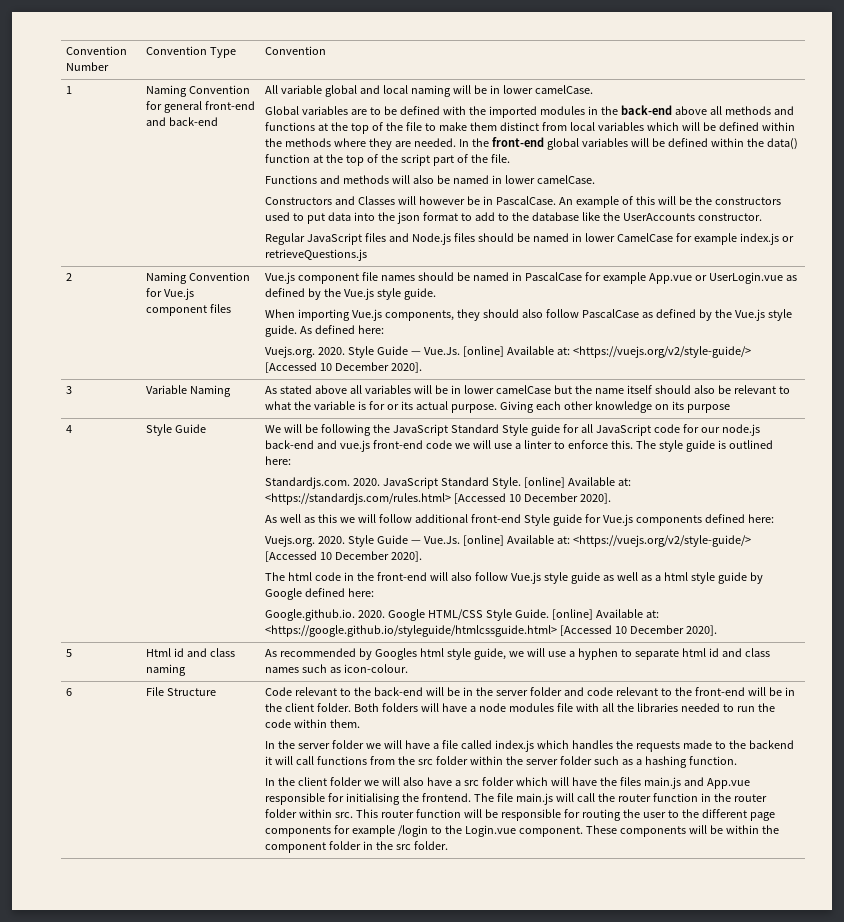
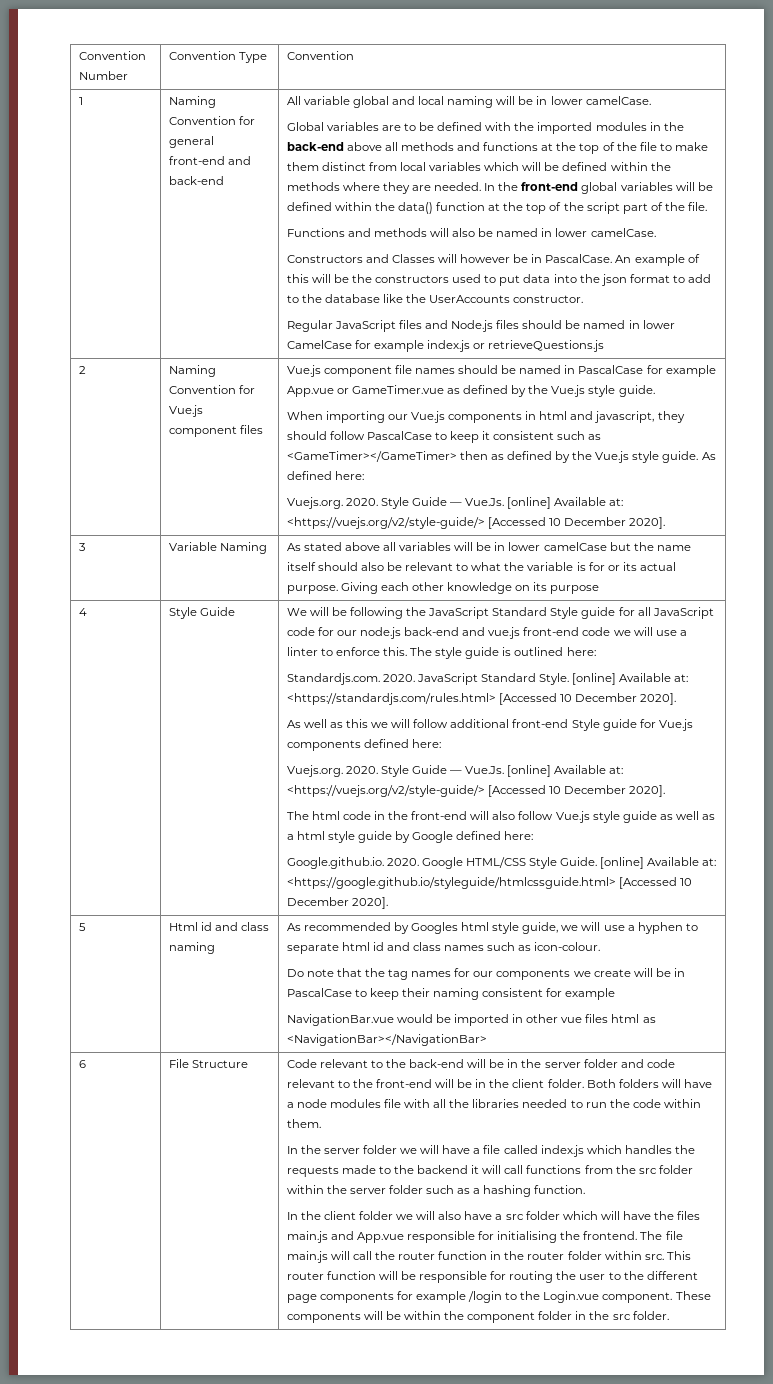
- Vue.js component file names should be named in PascalCase for example App.vue or UserLogin.vue as defined by the Vue.js style guide.
+ Vue.js component file names should be named in PascalCase for example App.vue or GameTimer.vue as defined by the Vue.js style guide.
- When importing Vue.js components, they should also follow PascalCase as defined by the Vue.js style guide.
+ When importing our Vue.js components in html and javascript, they should follow PascalCase to keep it consistent such as <GameTimer></GameTimer> then as defined by the Vue.js style guide.
+ Do note that the tag names for our components we create will be in PascalCase to keep their naming consistent for example
+ NavigationBar.vue would be imported in other vue files html as <NavigationBar></NavigationBar>

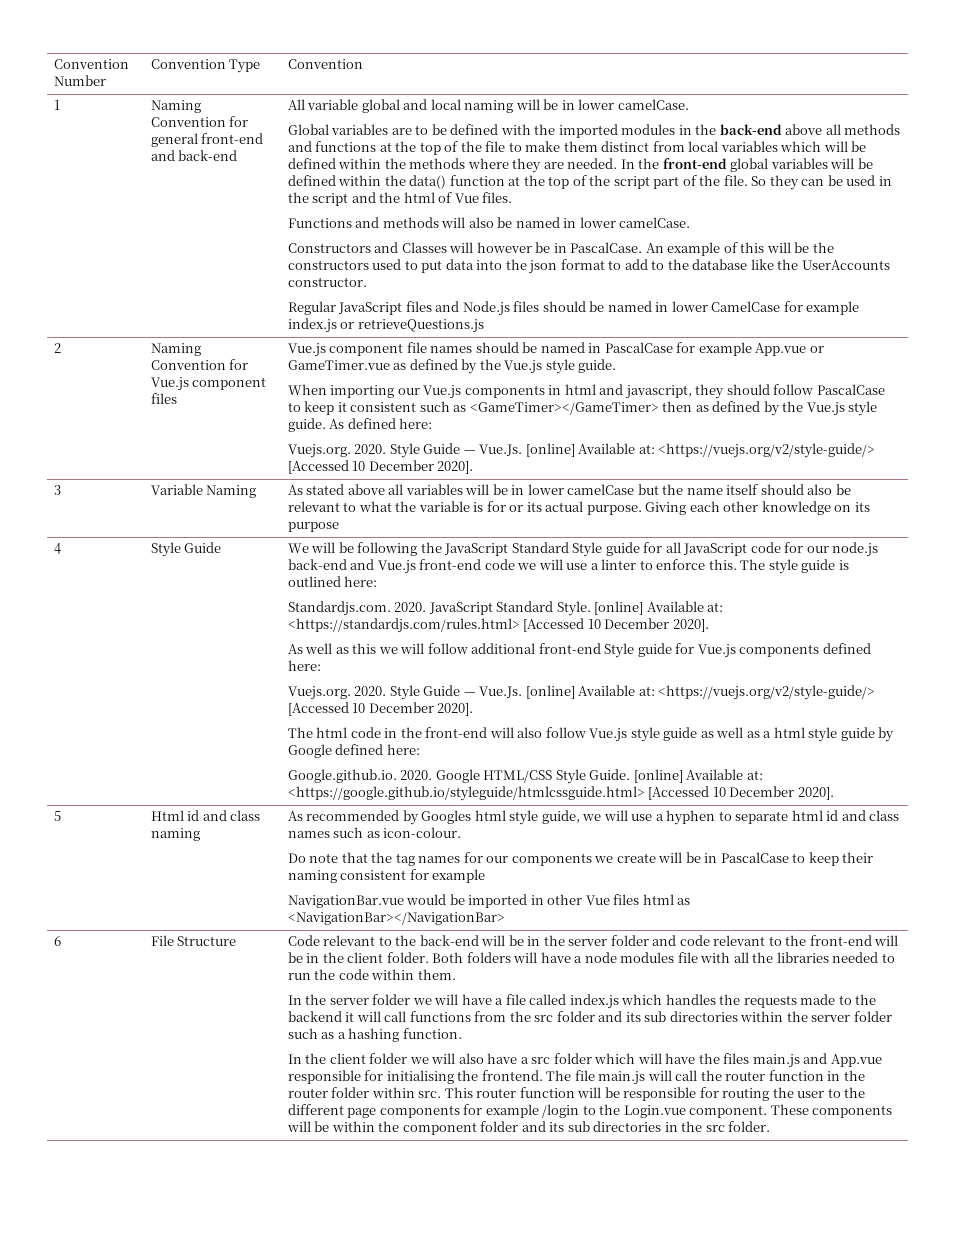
+ So they can be used in the script and the html of Vue files.
- We will be following the JavaScript Standard Style guide for all JavaScript code for our node.js back-end and vue.js front-end code we will use a linter to enforce this.
+ We will be following the JavaScript Standard Style guide for all JavaScript code for our node.js back-end and Vue.js front-end code we will use a linter to enforce this.
- NavigationBar.vue would be imported in other vue files html as <NavigationBar></NavigationBar>
+ NavigationBar.vue would be imported in other Vue files html as <NavigationBar></NavigationBar>
- In the server folder we will have a file called index.js which handles the requests made to the backend it will call functions from the src folder within the server folder such as a hashing function.
+ In the server folder we will have a file called index.js which handles the requests made to the backend it will call functions from the src folder and its sub directories within the server folder such as a hashing function.
- These components will be within the component folder in the src folder.
+ These components will be within the component folder and its sub directories in the src folder.

